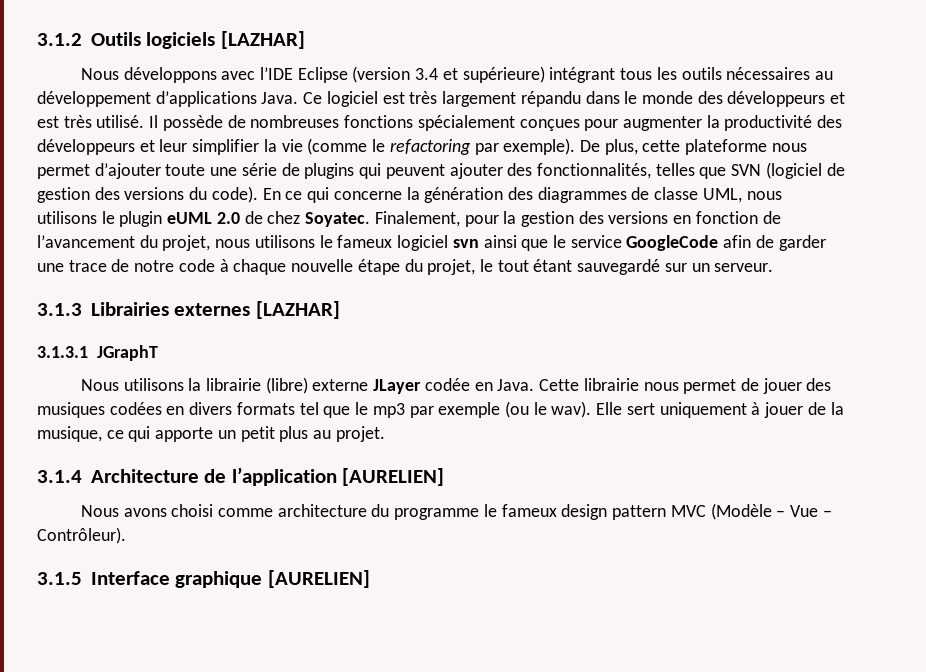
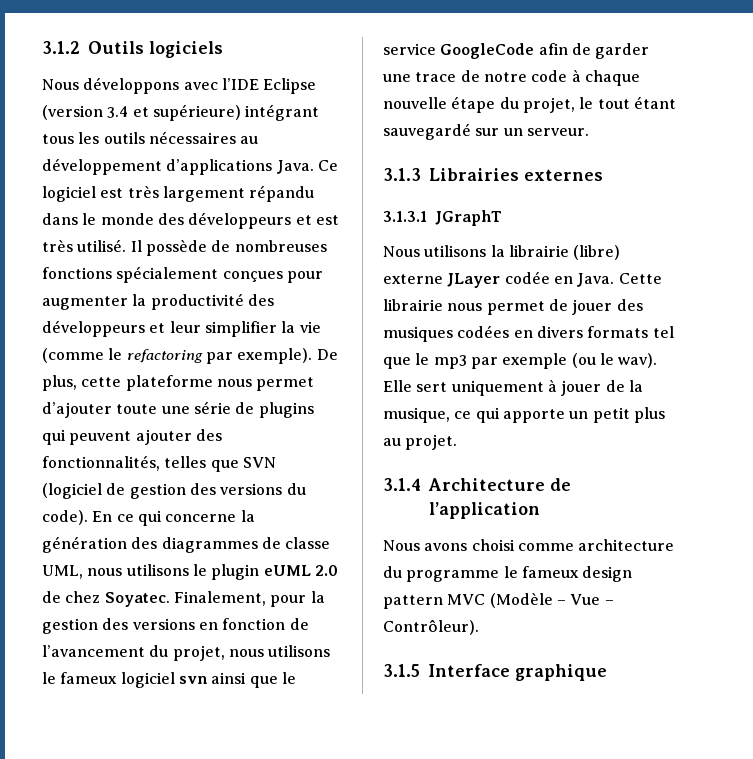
- 3.1.2 Outils logiciels [LAZHAR]
+ 3.1.2 Outils logiciels
- 3.1.3 Librairies externes [LAZHAR]
+ 3.1.3 Librairies externes
- 3.1.4 Architecture de l’application [AURELIEN]
+ 3.1.4 Architecture de l’application
- 3.1.5 Interface graphique [AURELIEN]
+ 3.1.5 Interface graphique

